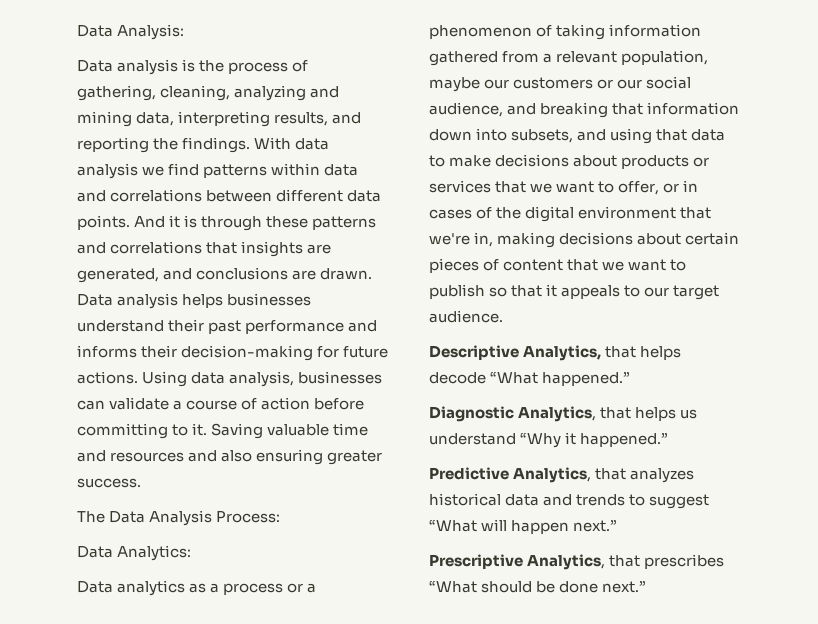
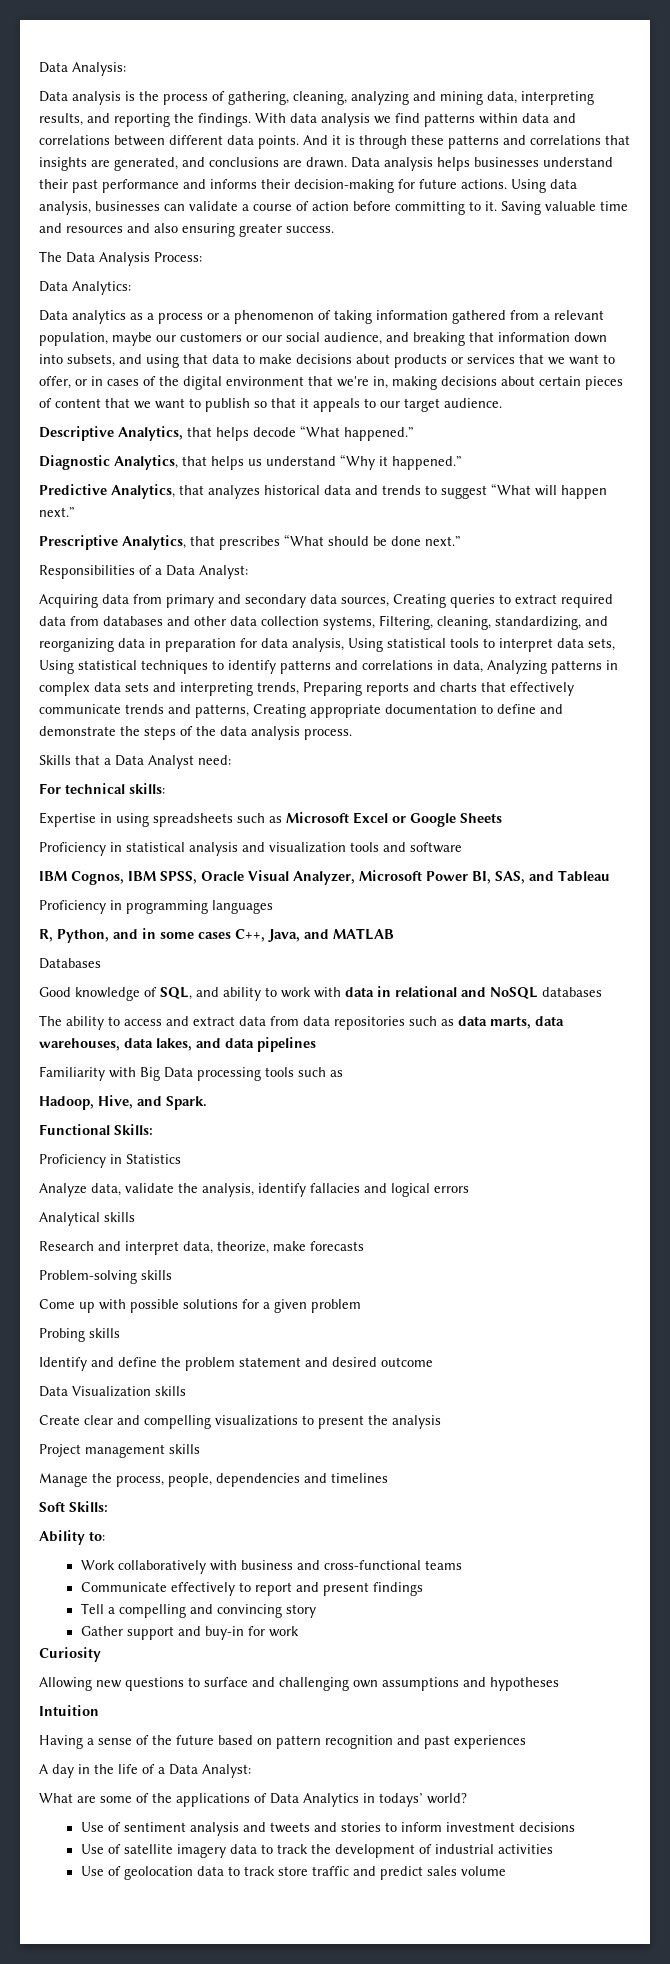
+ Responsibilities of a Data Analyst:
+ Acquiring data from primary and secondary data sources, Creating queries to extract required data from databases and other data collection systems, Filtering, cleaning, standardizing, and reorganizing data in preparation for data analysis, Using statistical tools to interpret data sets, Using statistical techniques to identify patterns and correlations in data, Analyzing patterns in complex data sets and interpreting trends, Preparing reports and charts that effectively communicate trends and patterns, Creating appropriate documentation to define and demonstrate the steps of the data analysis process.
+ Skills that a Data Analyst need:
+ For technical skills:
+ Expertise in using spreadsheets such as Microsoft Excel or Google Sheets
+ Proficiency in statistical analysis and visualization tools and software
+ IBM Cognos, IBM SPSS, Oracle Visual Analyzer, Microsoft Power BI, SAS, and Tableau
+ Proficiency in programming languages
+ R, Python, and in some cases C++, Java, and MATLAB
+ Databases
+ Good knowledge of SQL, and ability to work with data in relational and NoSQL databases
+ The ability to access and extract data from data repositories such as data marts, data warehouses, data lakes, and data pipelines
+ Familiarity with Big Data processing tools such as
+ Hadoop, Hive, and Spark.
+ Functional Skills:
+ Proficiency in Statistics
+ Analyze data, validate the analysis, identify fallacies and logical errors
+ Analytical skills
+ Research and interpret data, theorize, make forecasts
+ Problem-solving skills
+ Come up with possible solutions for a given problem
+ Probing skills
+ Identify and define the problem statement and desired outcome
+ Data Visualization skills
+ Create clear and compelling visualizations to present the analysis
+ Project management skills
+ Manage the process, people, dependencies and timelines
+ Soft Skills:
+ Ability to:
+ Work collaboratively with business and cross-functional teams
+ Communicate effectively to report and present findings
+ Tell a compelling and convincing story
+ Gather support and buy-in for work
+ Curiosity
+ Allowing new questions to surface and challenging own assumptions and hypotheses
+ Intuition
+ Having a sense of the future based on pattern recognition and past experiences
+ A day in the life of a Data Analyst:
+ What are some of the applications of Data Analytics in todays’ world?
+ Use of sentiment analysis and tweets and stories to inform investment decisions
+ Use of satellite imagery data to track the development of industrial activities
+ Use of geolocation data to track store traffic and predict sales volume

